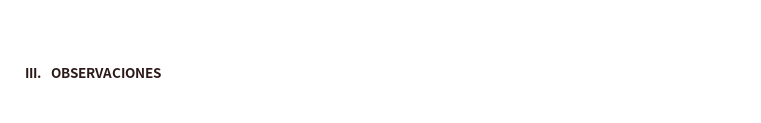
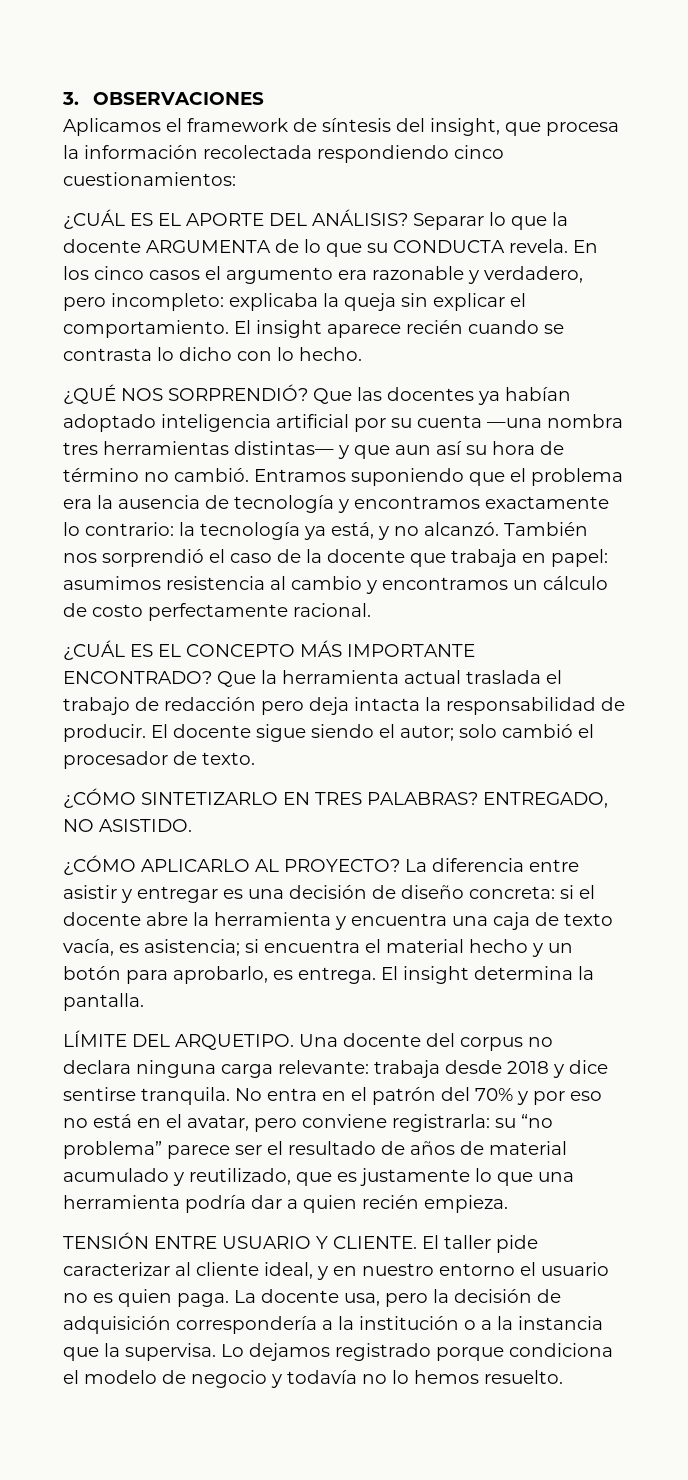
- III. OBSERVACIONES
+ 3. OBSERVACIONES
+ Aplicamos el framework de síntesis del insight, que procesa la información recolectada respondiendo cinco cuestionamientos:
+ ¿CUÁL ES EL APORTE DEL ANÁLISIS? Separar lo que la docente ARGUMENTA de lo que su CONDUCTA revela. En los cinco casos el argumento era razonable y verdadero, pero incompleto: explicaba la queja sin explicar el comportamiento. El insight aparece recién cuando se contrasta lo dicho con lo hecho.
+ ¿QUÉ NOS SORPRENDIÓ? Que las docentes ya habían adoptado inteligencia artificial por su cuenta —una nombra tres herramientas distintas— y que aun así su hora de término no cambió. Entramos suponiendo que el problema era la ausencia de tecnología y encontramos exactamente lo contrario: la tecnología ya está, y no alcanzó. También nos sorprendió el caso de la docente que trabaja en papel: asumimos resistencia al cambio y encontramos un cálculo de costo perfectamente racional.
+ ¿CUÁL ES EL CONCEPTO MÁS IMPORTANTE ENCONTRADO? Que la herramienta actual traslada el trabajo de redacción pero deja intacta la responsabilidad de producir. El docente sigue siendo el autor; solo cambió el procesador de texto.
+ ¿CÓMO SINTETIZARLO EN TRES PALABRAS? ENTREGADO, NO ASISTIDO.
+ ¿CÓMO APLICARLO AL PROYECTO? La diferencia entre asistir y entregar es una decisión de diseño concreta: si el docente abre la herramienta y encuentra una caja de texto vacía, es asistencia; si encuentra el material hecho y un botón para aprobarlo, es entrega. El insight determina la pantalla.
+ LÍMITE DEL ARQUETIPO. Una docente del corpus no declara ninguna carga relevante: trabaja desde 2018 y dice sentirse tranquila. No entra en el patrón del 70% y por eso no está en el avatar, pero conviene registrarla: su “no problema” parece ser el resultado de años de material acumulado y reutilizado, que es justamente lo que una herramienta podría dar a quien recién empieza.
+ TENSIÓN ENTRE USUARIO Y CLIENTE. El taller pide caracterizar al cliente ideal, y en nuestro entorno el usuario no es quien paga. La docente usa, pero la decisión de adquisición correspondería a la institución o a la instancia que la supervisa. Lo dejamos registrado porque condiciona el modelo de negocio y todavía no lo hemos resuelto.

